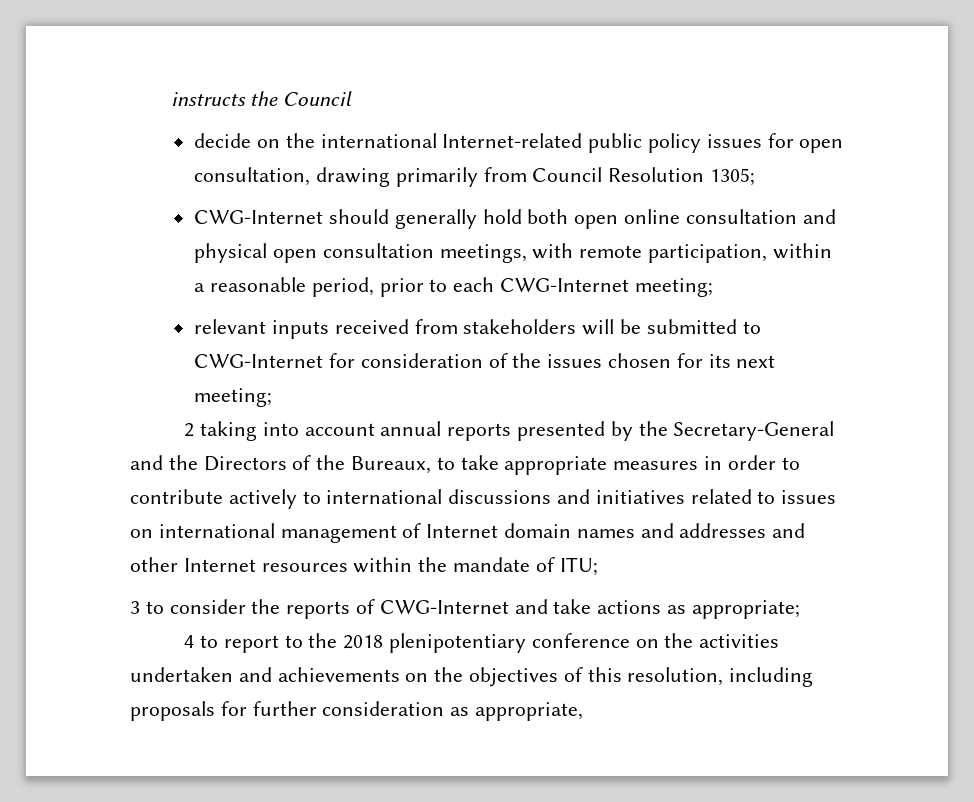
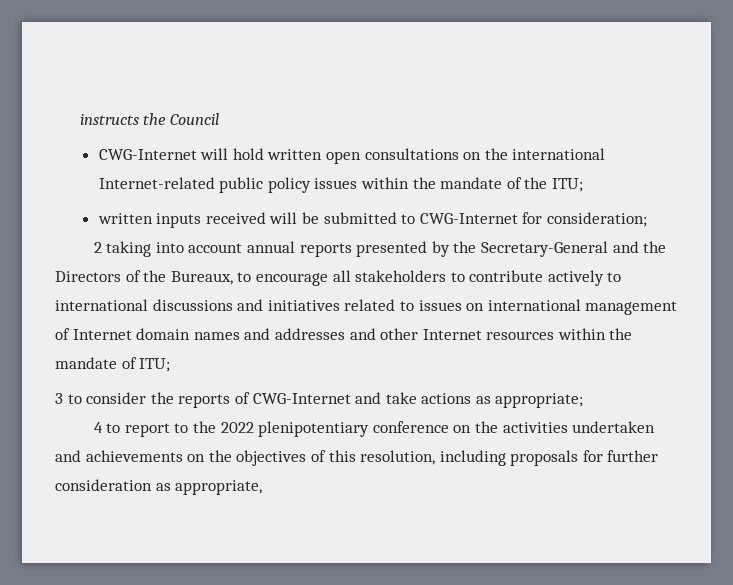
- decide on the international Internet-related public policy issues for open consultation, drawing primarily from Council Resolution 1305;
- CWG-Internet should generally hold both open online consultation and physical open consultation meetings, with remote participation, within a reasonable period, prior to each CWG-Internet meeting;
- relevant inputs received from stakeholders will be submitted to CWG-Internet for consideration of the issues chosen for its next meeting;
+ CWG-Internet will hold written open consultations on the international Internet-related public policy issues within the mandate of the ITU;
+ written inputs received will be submitted to CWG-Internet for consideration;
- 2 taking into account annual reports presented by the Secretary-General and the Directors of the Bureaux, to take appropriate measures in order to contribute actively to international discussions and initiatives related to issues on international management of Internet domain names and addresses and other Internet resources within the mandate of ITU;
+ 2 taking into account annual reports presented by the Secretary-General and the Directors of the Bureaux, to encourage all stakeholders to contribute actively to international discussions and initiatives related to issues on international management of Internet domain names and addresses and other Internet resources within the mandate of ITU;
- 4 to report to the 2018 plenipotentiary conference on the activities undertaken and achievements on the objectives of this resolution, including proposals for further consideration as appropriate,
+ 4 to report to the 2022 plenipotentiary conference on the activities undertaken and achievements on the objectives of this resolution, including proposals for further consideration as appropriate,

